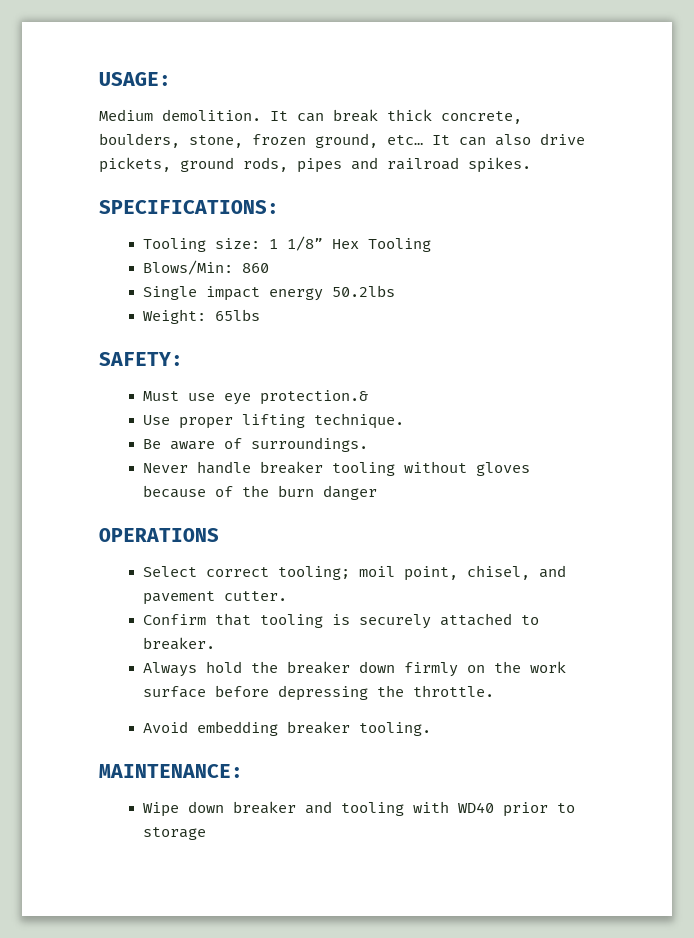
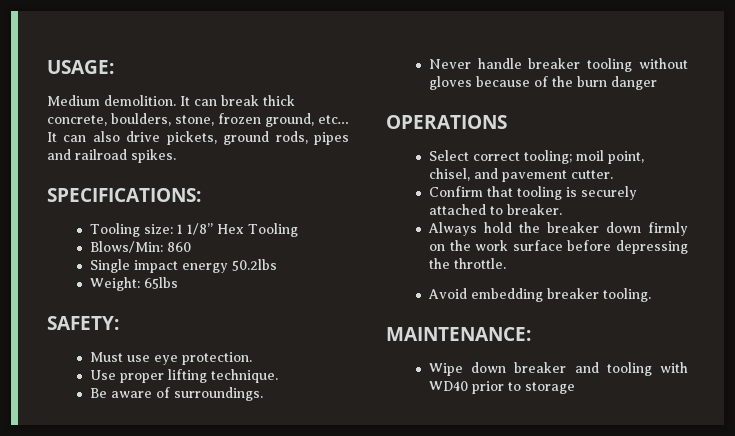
- Must use eye protection.&
+ Must use eye protection.

